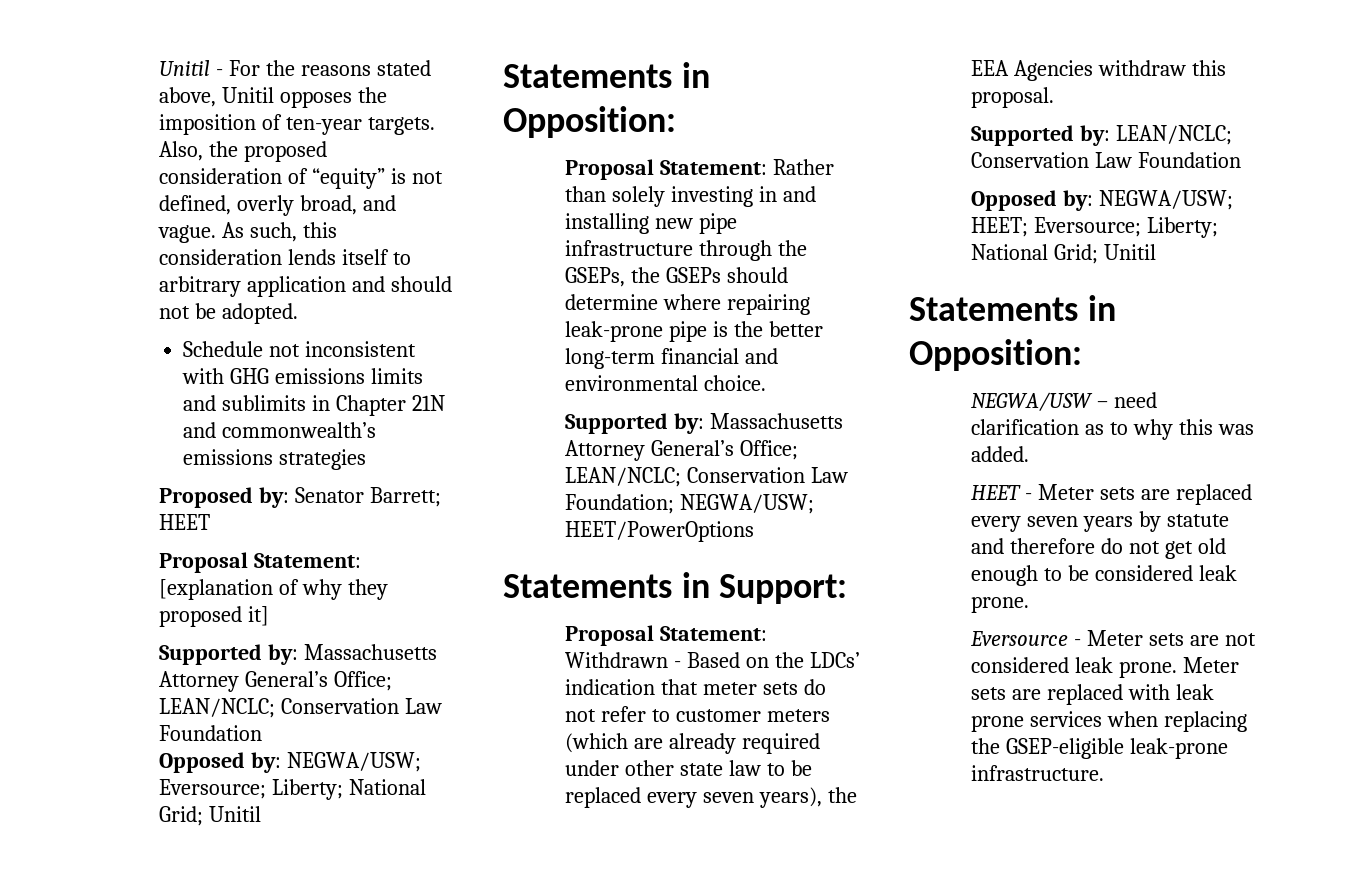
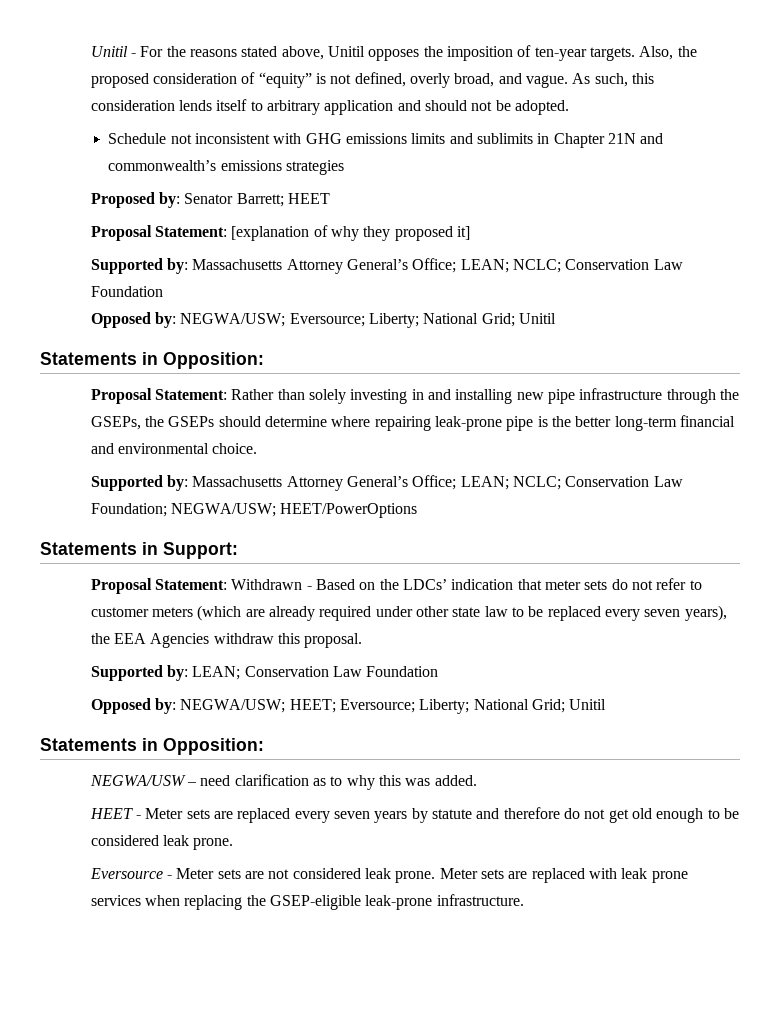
- Supported by: Massachusetts Attorney General’s Office; LEAN/NCLC; Conservation Law Foundation
+ Supported by: Massachusetts Attorney General’s Office; LEAN; NCLC; Conservation Law Foundation
- Supported by: Massachusetts Attorney General’s Office; LEAN/NCLC; Conservation Law Foundation; NEGWA/USW; HEET/PowerOptions
+ Supported by: Massachusetts Attorney General’s Office; LEAN; NCLC; Conservation Law Foundation; NEGWA/USW; HEET/PowerOptions
- Supported by: LEAN/NCLC; Conservation Law Foundation
+ Supported by: LEAN; Conservation Law Foundation

